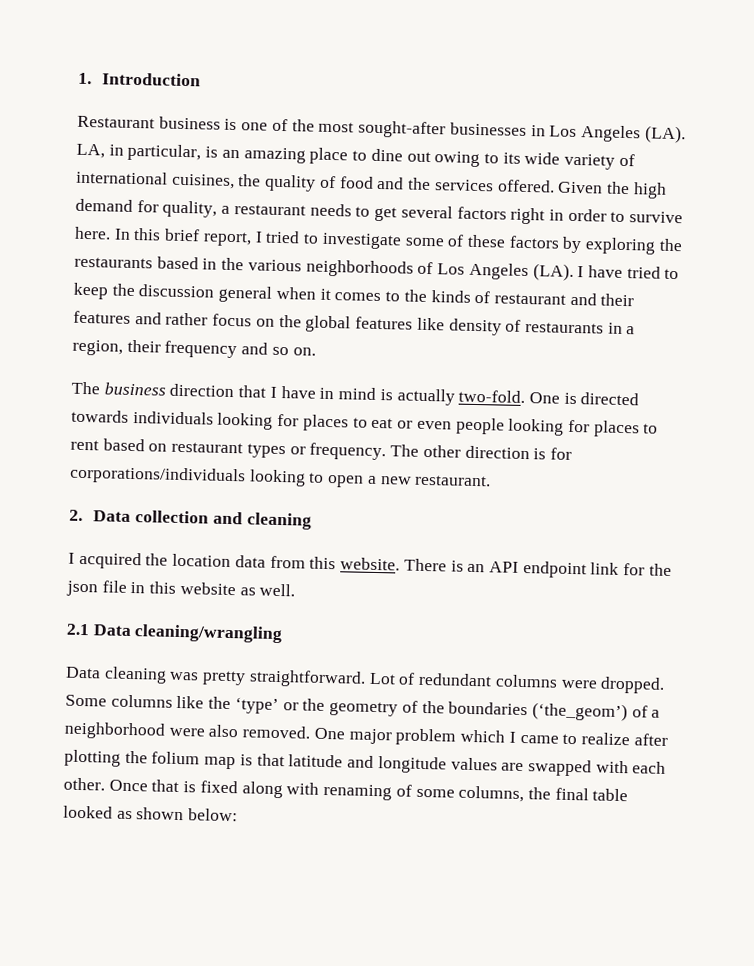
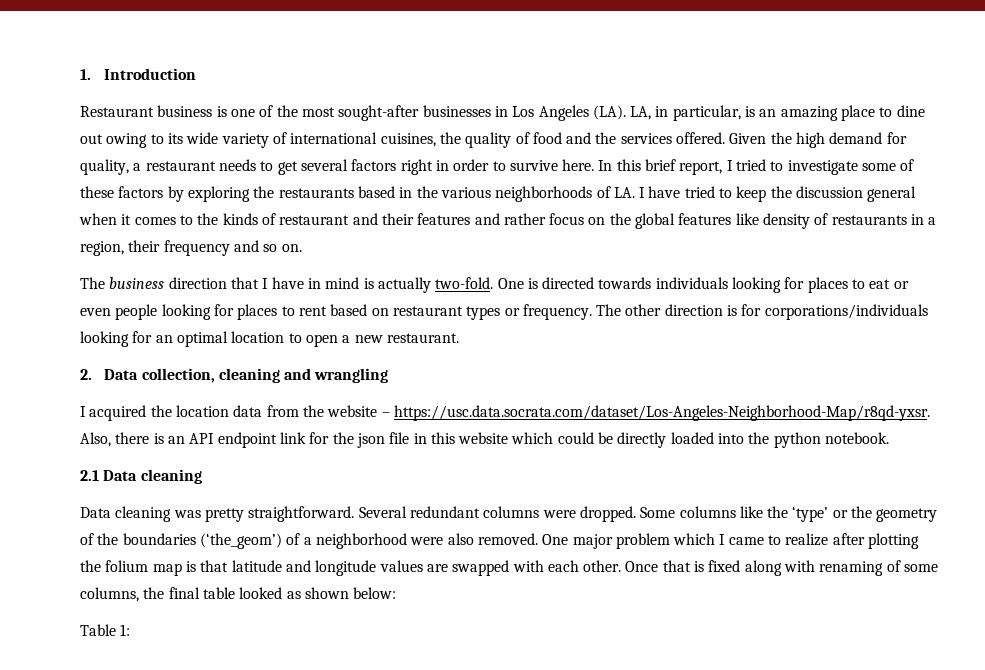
- In this brief report, I tried to investigate some of these factors by exploring the restaurants based in the various neighborhoods of Los Angeles (LA). I have tried to keep the discussion general when it comes to the kinds of restaurant and their features and rather focus on the global features like density of restaurants in a region, their frequency and so on.
+ In this brief report, I tried to investigate some of these factors by exploring the restaurants based in the various neighborhoods of LA. I have tried to keep the discussion general when it comes to the kinds of restaurant and their features and rather focus on the global features like density of restaurants in a region, their frequency and so on.
- The other direction is for corporations/individuals looking to open a new restaurant.
+ The other direction is for corporations/individuals looking for an optimal location to open a new restaurant.
- 2. Data collection and cleaning
+ 2. Data collection, cleaning and wrangling
- I acquired the location data from this website. There is an API endpoint link for the json file in this website as well.
+ I acquired the location data from the website – https://usc.data.socrata.com/dataset/Los-Angeles-Neighborhood-Map/r8qd-yxsr. Also, there is an API endpoint link for the json file in this website which could be directly loaded into the python notebook.
- 2.1 Data cleaning/wrangling
+ 2.1 Data cleaning
- Lot of redundant columns were dropped.
+ Several redundant columns were dropped.
+ Table 1:

